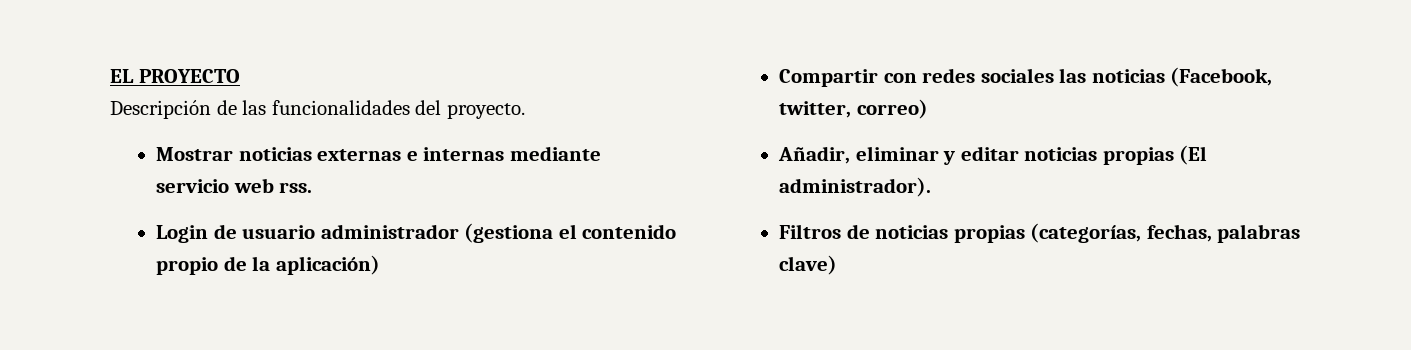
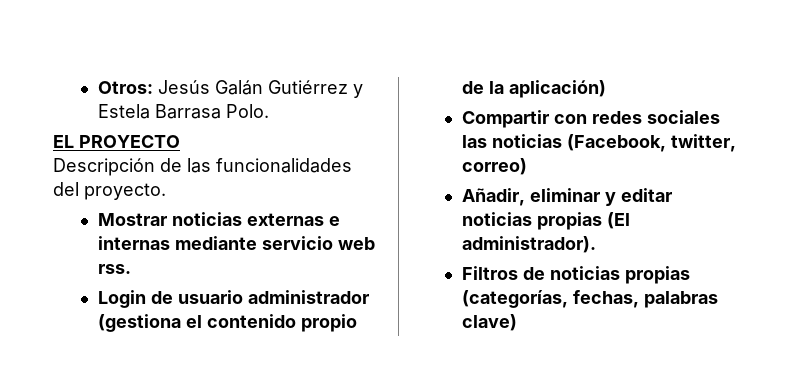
+ Otros: Jesús Galán Gutiérrez y Estela Barrasa Polo.

